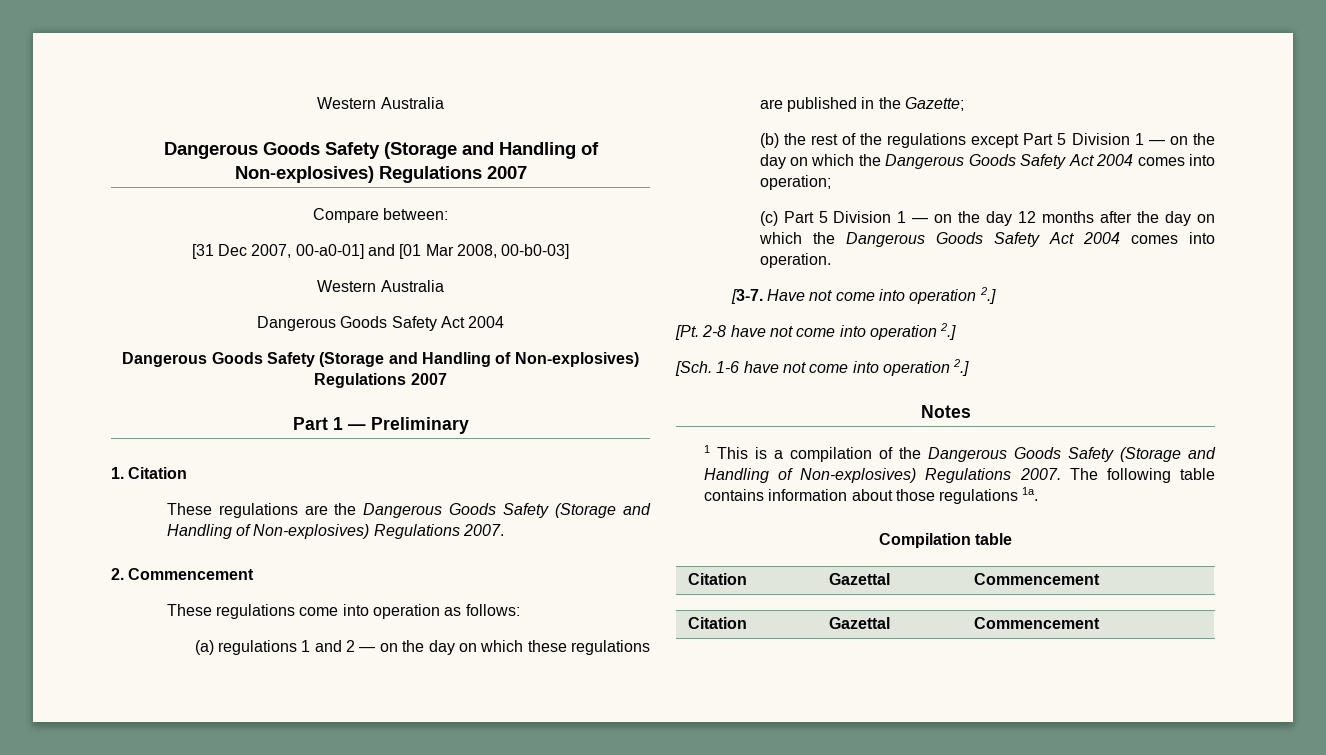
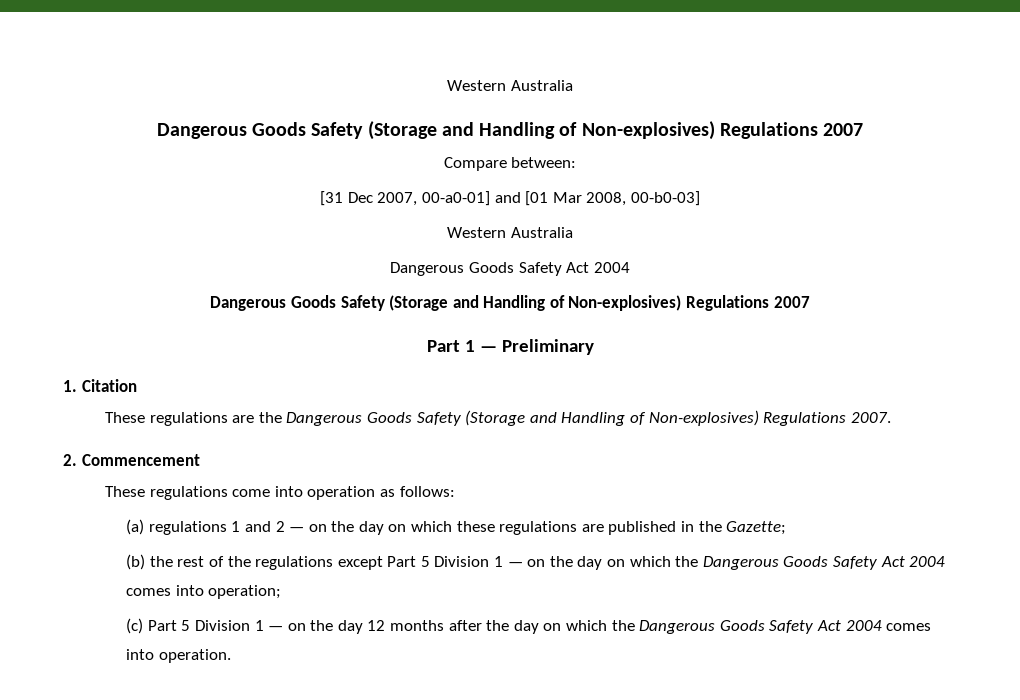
- [3-7. Have not come into operation 2.]
- [Pt. 2-8 have not come into operation 2.]
- [Sch. 1-6 have not come into operation 2.]
- Notes
- 1 This is a compilation of the Dangerous Goods Safety (Storage and Handling of Non-explosives) Regulations 2007. The following table contains information about those regulations 1a.
- Compilation table
- Citation | Gazettal | Commencement
- Citation | Gazettal | Commencement

